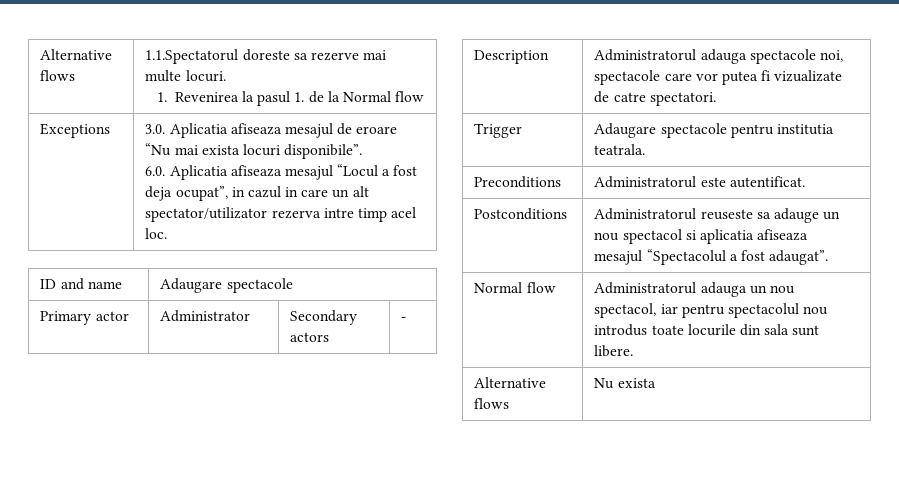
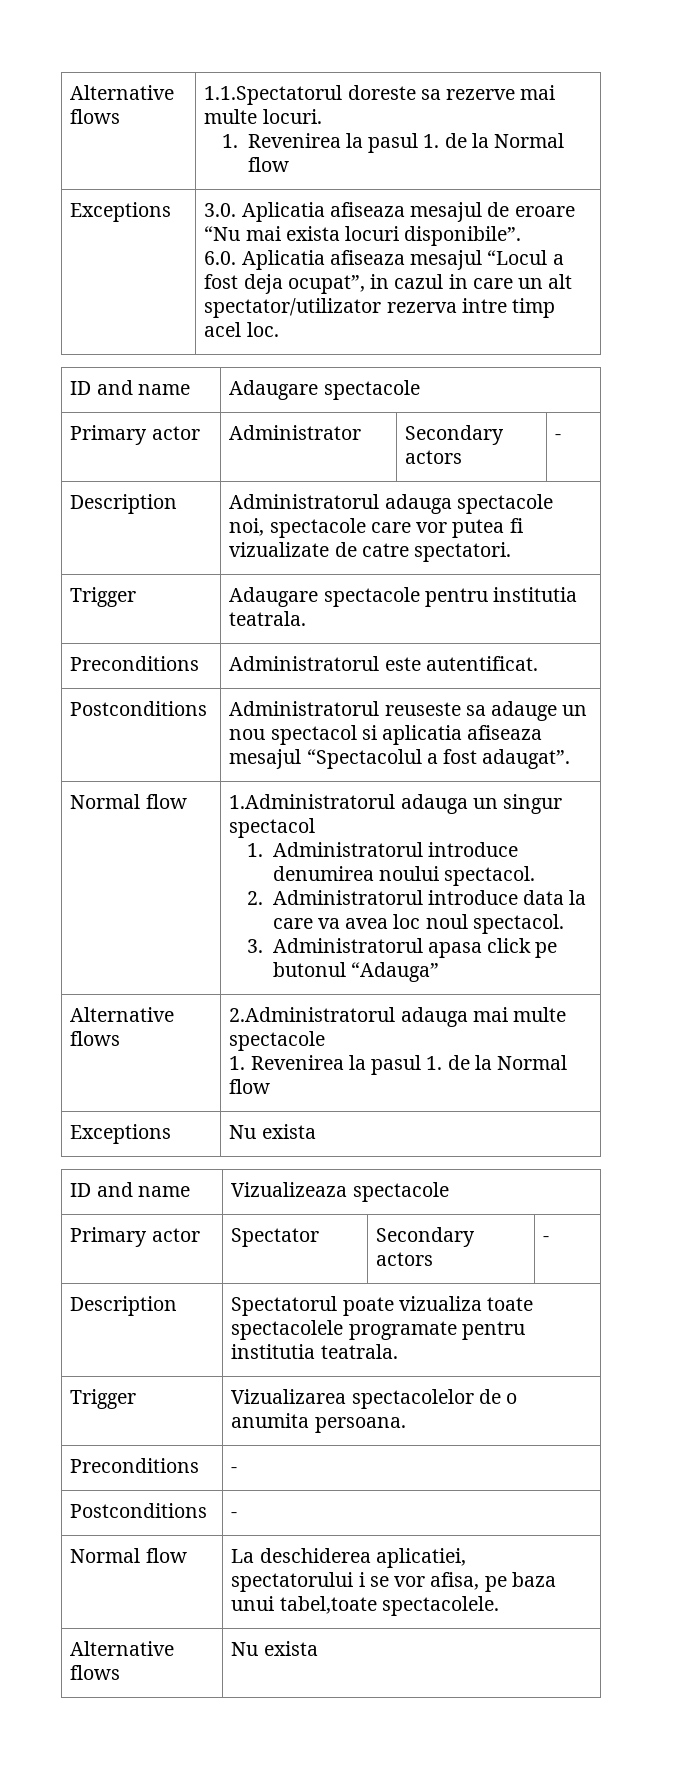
- Normal flow | Administratorul adauga un nou spectacol, iar pentru spectacolul nou introdus toate locurile din sala sunt libere.
+ Normal flow | 1.Administratorul adauga un singur spectacol
+ 1. Administratorul introduce denumirea noului spectacol.
+ 2. Administratorul introduce data la care va avea loc noul spectacol.
+ 3. Administratorul apasa click pe butonul “Adauga”
+ Alternative flows | 2.Administratorul adauga mai multe spectacole
+ 1. Revenirea la pasul 1. de la Normal flow
+ Exceptions | Nu exista
+ ID and name | Vizualizeaza spectacole
+ Primary actor | Spectator | Secondary actors | -
+ Description | Spectatorul poate vizualiza toate spectacolele programate pentru institutia teatrala.
+ Trigger | Vizualizarea spectacolelor de o anumita persoana.
+ Preconditions | -
+ Postconditions | -
+ Normal flow | La deschiderea aplicatiei, spectatorului i se vor afisa, pe baza unui tabel,toate spectacolele.

